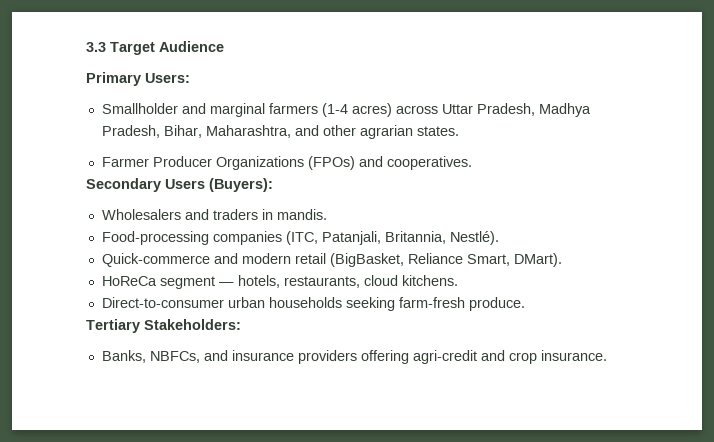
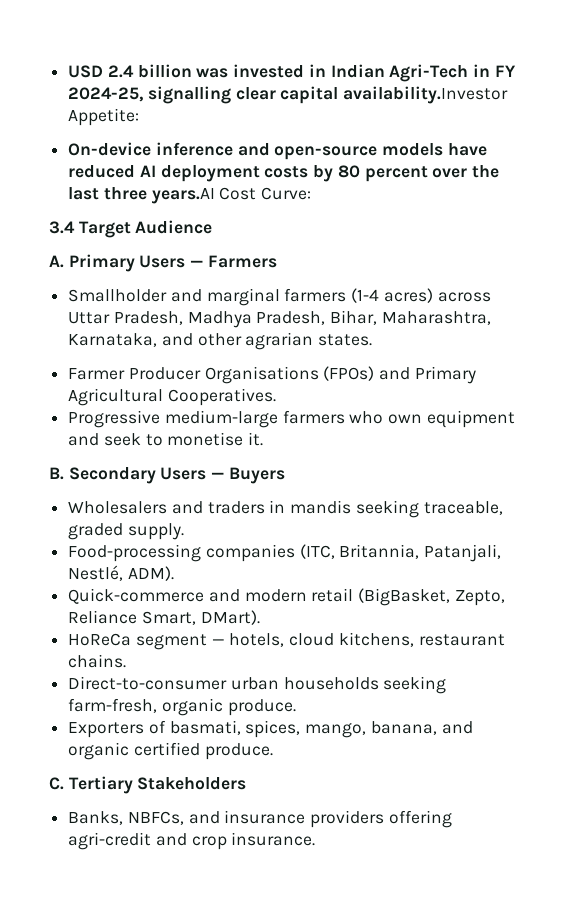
- 3.3 Target Audience
- Primary Users:
+ USD 2.4 billion was invested in Indian Agri-Tech in FY 2024-25, signalling clear capital availability.Investor Appetite:
+ On-device inference and open-source models have reduced AI deployment costs by 80 percent over the last three years.AI Cost Curve:
+ 3.4 Target Audience
+ A. Primary Users — Farmers
- Smallholder and marginal farmers (1-4 acres) across Uttar Pradesh, Madhya Pradesh, Bihar, Maharashtra, and other agrarian states.
+ Smallholder and marginal farmers (1-4 acres) across Uttar Pradesh, Madhya Pradesh, Bihar, Maharashtra, Karnataka, and other agrarian states.
- Farmer Producer Organizations (FPOs) and cooperatives.
- Secondary Users (Buyers):
+ Farmer Producer Organisations (FPOs) and Primary Agricultural Cooperatives.
+ Progressive medium-large farmers who own equipment and seek to monetise it.
+ B. Secondary Users — Buyers
- Wholesalers and traders in mandis.
+ Wholesalers and traders in mandis seeking traceable, graded supply.
- Food-processing companies (ITC, Patanjali, Britannia, Nestlé).
+ Food-processing companies (ITC, Britannia, Patanjali, Nestlé, ADM).
- Quick-commerce and modern retail (BigBasket, Reliance Smart, DMart).
+ Quick-commerce and modern retail (BigBasket, Zepto, Reliance Smart, DMart).
- HoReCa segment — hotels, restaurants, cloud kitchens.
+ HoReCa segment — hotels, cloud kitchens, restaurant chains.
- Direct-to-consumer urban households seeking farm-fresh produce.
- Tertiary Stakeholders:
+ Direct-to-consumer urban households seeking farm-fresh, organic produce.
+ Exporters of basmati, spices, mango, banana, and organic certified produce.
+ C. Tertiary Stakeholders

